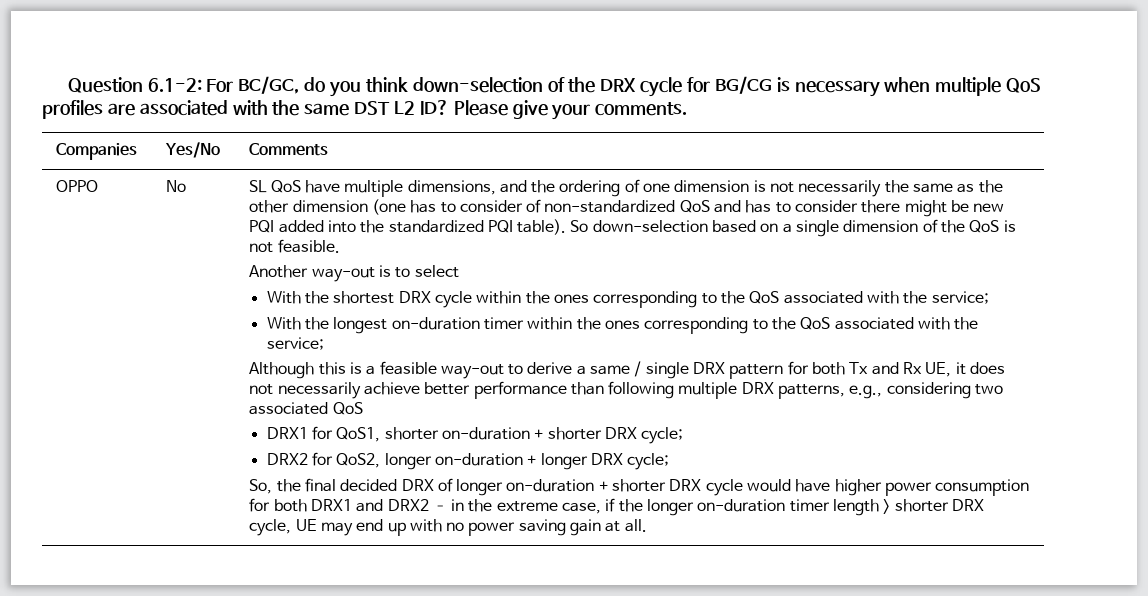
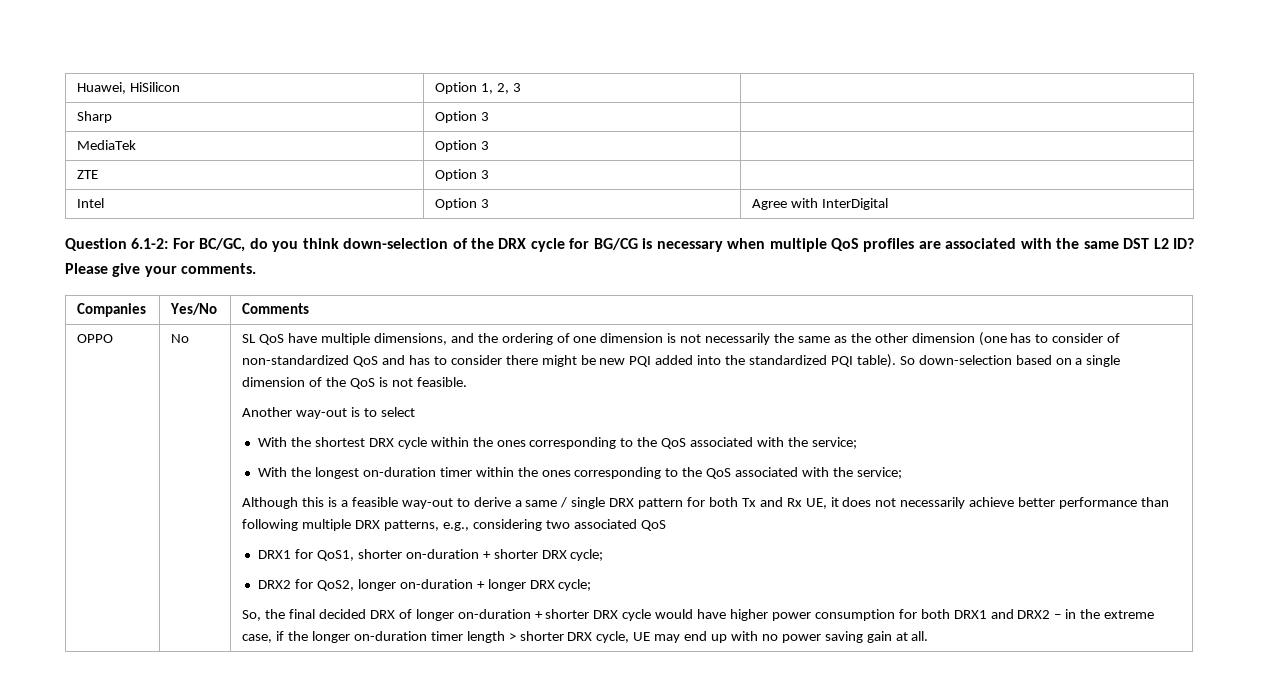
+ Huawei, HiSilicon | Option 1, 2, 3 |
+ Sharp | Option 3 |
+ MediaTek | Option 3 |
+ ZTE | Option 3 |
+ Intel | Option 3 | Agree with InterDigital

